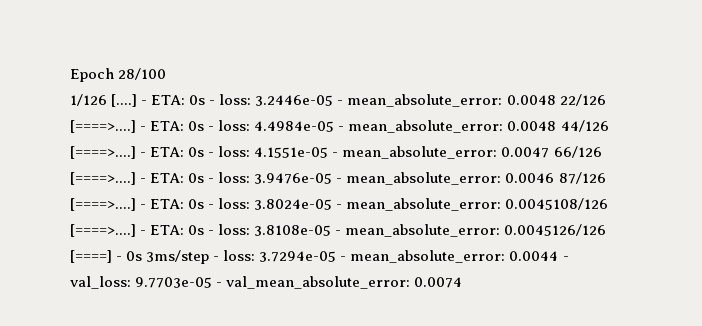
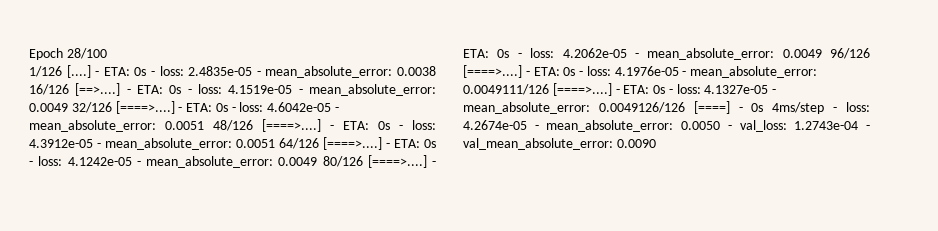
- - ETA: 0s - loss: 3.2446e-05 - mean_absolute_error: 0.0048 22/126 [====>....] - ETA: 0s - loss: 4.4984e-05 - mean_absolute_error: 0.0048 44/126 [====>....] - ETA: 0s - loss: 4.1551e-05 - mean_absolute_error: 0.0047 66/126 [====>....] - ETA: 0s - loss: 3.9476e-05 - mean_absolute_error: 0.0046 87/126 [====>....] - ETA: 0s - loss: 3.8024e-05 - mean_absolute_error: 0.0045108/126 [====>....] - ETA: 0s - loss: 3.8108e-05 - mean_absolute_error: 0.0045126/126 [====] - 0s 3ms/step - loss: 3.7294e-05 - mean_absolute_error: 0.0044 - val_loss: 9.7703e-05 - val_mean_absolute_error: 0.0074
+ - ETA: 0s - loss: 2.4835e-05 - mean_absolute_error: 0.0038 16/126 [==>....] - ETA: 0s - loss: 4.1519e-05 - mean_absolute_error: 0.0049 32/126 [====>....] - ETA: 0s - loss: 4.6042e-05 - mean_absolute_error: 0.0051 48/126 [====>....] - ETA: 0s - loss: 4.3912e-05 - mean_absolute_error: 0.0051 64/126 [====>....] - ETA: 0s - loss: 4.1242e-05 - mean_absolute_error: 0.0049 80/126 [====>....] - ETA: 0s - loss: 4.2062e-05 - mean_absolute_error: 0.0049 96/126 [====>....] - ETA: 0s - loss: 4.1976e-05 - mean_absolute_error: 0.0049111/126 [====>....] - ETA: 0s - loss: 4.1327e-05 - mean_absolute_error: 0.0049126/126 [====] - 0s 4ms/step - loss: 4.2674e-05 - mean_absolute_error: 0.0050 - val_loss: 1.2743e-04 - val_mean_absolute_error: 0.0090

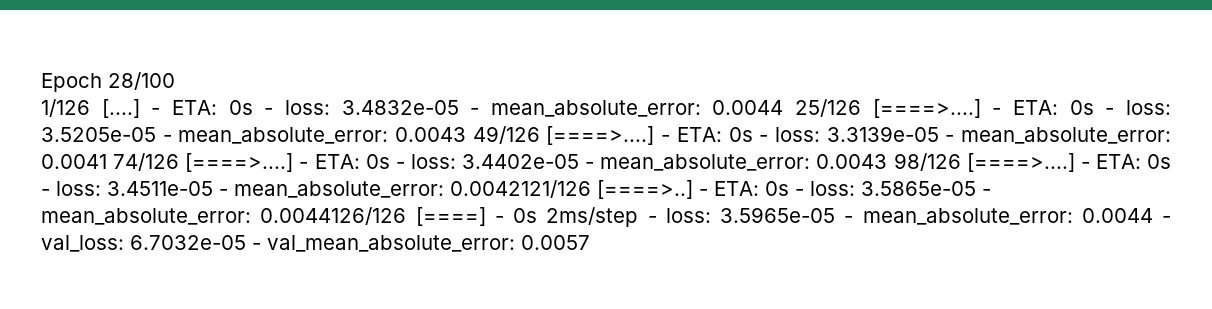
- - ETA: 0s - loss: 2.4835e-05 - mean_absolute_error: 0.0038 16/126 [==>....] - ETA: 0s - loss: 4.1519e-05 - mean_absolute_error: 0.0049 32/126 [====>....] - ETA: 0s - loss: 4.6042e-05 - mean_absolute_error: 0.0051 48/126 [====>....] - ETA: 0s - loss: 4.3912e-05 - mean_absolute_error: 0.0051 64/126 [====>....] - ETA: 0s - loss: 4.1242e-05 - mean_absolute_error: 0.0049 80/126 [====>....] - ETA: 0s - loss: 4.2062e-05 - mean_absolute_error: 0.0049 96/126 [====>....] - ETA: 0s - loss: 4.1976e-05 - mean_absolute_error: 0.0049111/126 [====>....] - ETA: 0s - loss: 4.1327e-05 - mean_absolute_error: 0.0049126/126 [====] - 0s 4ms/step - loss: 4.2674e-05 - mean_absolute_error: 0.0050 - val_loss: 1.2743e-04 - val_mean_absolute_error: 0.0090
+ - ETA: 0s - loss: 3.4832e-05 - mean_absolute_error: 0.0044 25/126 [====>....] - ETA: 0s - loss: 3.5205e-05 - mean_absolute_error: 0.0043 49/126 [====>....] - ETA: 0s - loss: 3.3139e-05 - mean_absolute_error: 0.0041 74/126 [====>....] - ETA: 0s - loss: 3.4402e-05 - mean_absolute_error: 0.0043 98/126 [====>....] - ETA: 0s - loss: 3.4511e-05 - mean_absolute_error: 0.0042121/126 [====>..] - ETA: 0s - loss: 3.5865e-05 - mean_absolute_error: 0.0044126/126 [====] - 0s 2ms/step - loss: 3.5965e-05 - mean_absolute_error: 0.0044 - val_loss: 6.7032e-05 - val_mean_absolute_error: 0.0057

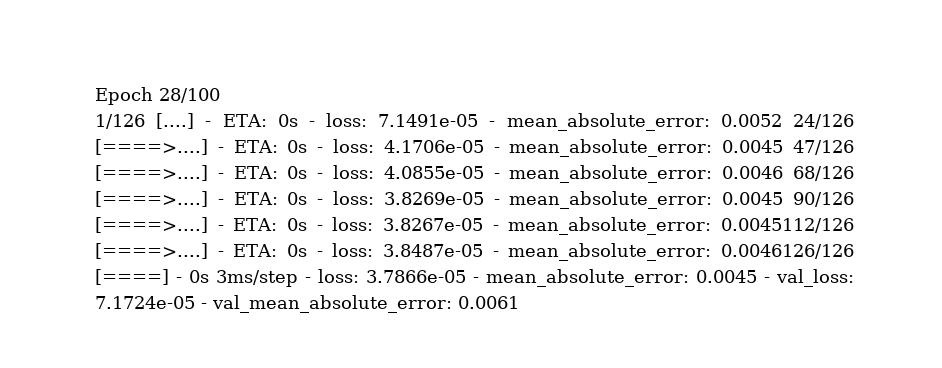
- - ETA: 0s - loss: 3.4832e-05 - mean_absolute_error: 0.0044 25/126 [====>....] - ETA: 0s - loss: 3.5205e-05 - mean_absolute_error: 0.0043 49/126 [====>....] - ETA: 0s - loss: 3.3139e-05 - mean_absolute_error: 0.0041 74/126 [====>....] - ETA: 0s - loss: 3.4402e-05 - mean_absolute_error: 0.0043 98/126 [====>....] - ETA: 0s - loss: 3.4511e-05 - mean_absolute_error: 0.0042121/126 [====>..] - ETA: 0s - loss: 3.5865e-05 - mean_absolute_error: 0.0044126/126 [====] - 0s 2ms/step - loss: 3.5965e-05 - mean_absolute_error: 0.0044 - val_loss: 6.7032e-05 - val_mean_absolute_error: 0.0057
+ - ETA: 0s - loss: 7.1491e-05 - mean_absolute_error: 0.0052 24/126 [====>....] - ETA: 0s - loss: 4.1706e-05 - mean_absolute_error: 0.0045 47/126 [====>....] - ETA: 0s - loss: 4.0855e-05 - mean_absolute_error: 0.0046 68/126 [====>....] - ETA: 0s - loss: 3.8269e-05 - mean_absolute_error: 0.0045 90/126 [====>....] - ETA: 0s - loss: 3.8267e-05 - mean_absolute_error: 0.0045112/126 [====>....] - ETA: 0s - loss: 3.8487e-05 - mean_absolute_error: 0.0046126/126 [====] - 0s 3ms/step - loss: 3.7866e-05 - mean_absolute_error: 0.0045 - val_loss: 7.1724e-05 - val_mean_absolute_error: 0.0061

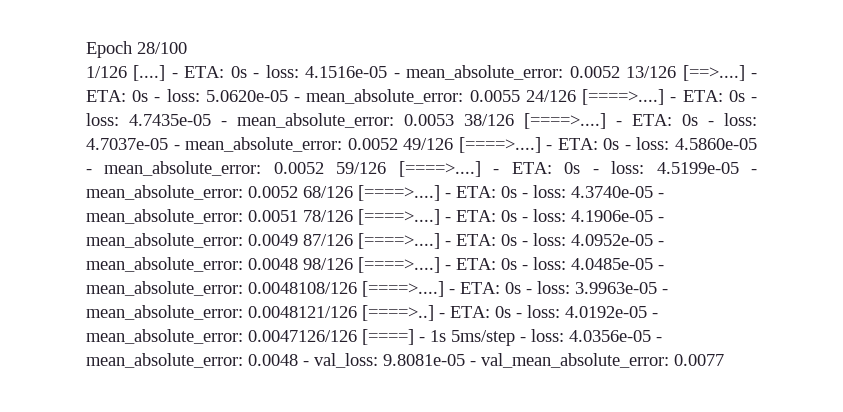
- - ETA: 0s - loss: 7.1491e-05 - mean_absolute_error: 0.0052 24/126 [====>....]
+ - ETA: 0s - loss: 4.1516e-05 - mean_absolute_error: 0.0052 13/126 [==>....] - ETA: 0s - loss: 5.0620e-05 - mean_absolute_error: 0.0055 24/126 [====>....]
- - ETA: 0s - loss: 4.1706e-05 - mean_absolute_error: 0.0045 47/126 [====>....] - ETA: 0s - loss: 4.0855e-05 - mean_absolute_error: 0.0046 68/126 [====>....]
+ - ETA: 0s - loss: 4.7435e-05 - mean_absolute_error: 0.0053 38/126 [====>....] - ETA: 0s - loss: 4.7037e-05 - mean_absolute_error: 0.0052 49/126 [====>....] - ETA: 0s - loss: 4.5860e-05 - mean_absolute_error: 0.0052 59/126 [====>....] - ETA: 0s - loss: 4.5199e-05 - mean_absolute_error: 0.0052 68/126 [====>....]
- - ETA: 0s - loss: 3.8269e-05 - mean_absolute_error: 0.0045 90/126 [====>....] - ETA: 0s - loss: 3.8267e-05 - mean_absolute_error: 0.0045112/126 [====>....] - ETA: 0s - loss: 3.8487e-05 - mean_absolute_error: 0.0046126/126 [====] - 0s 3ms/step - loss: 3.7866e-05 - mean_absolute_error: 0.0045 - val_loss: 7.1724e-05 - val_mean_absolute_error: 0.0061
+ - ETA: 0s - loss: 4.3740e-05 - mean_absolute_error: 0.0051 78/126 [====>....] - ETA: 0s - loss: 4.1906e-05 - mean_absolute_error: 0.0049 87/126 [====>....] - ETA: 0s - loss: 4.0952e-05 - mean_absolute_error: 0.0048 98/126 [====>....] - ETA: 0s - loss: 4.0485e-05 - mean_absolute_error: 0.0048108/126 [====>....] - ETA: 0s - loss: 3.9963e-05 - mean_absolute_error: 0.0048121/126 [====>..] - ETA: 0s - loss: 4.0192e-05 - mean_absolute_error: 0.0047126/126 [====] - 1s 5ms/step - loss: 4.0356e-05 - mean_absolute_error: 0.0048 - val_loss: 9.8081e-05 - val_mean_absolute_error: 0.0077

